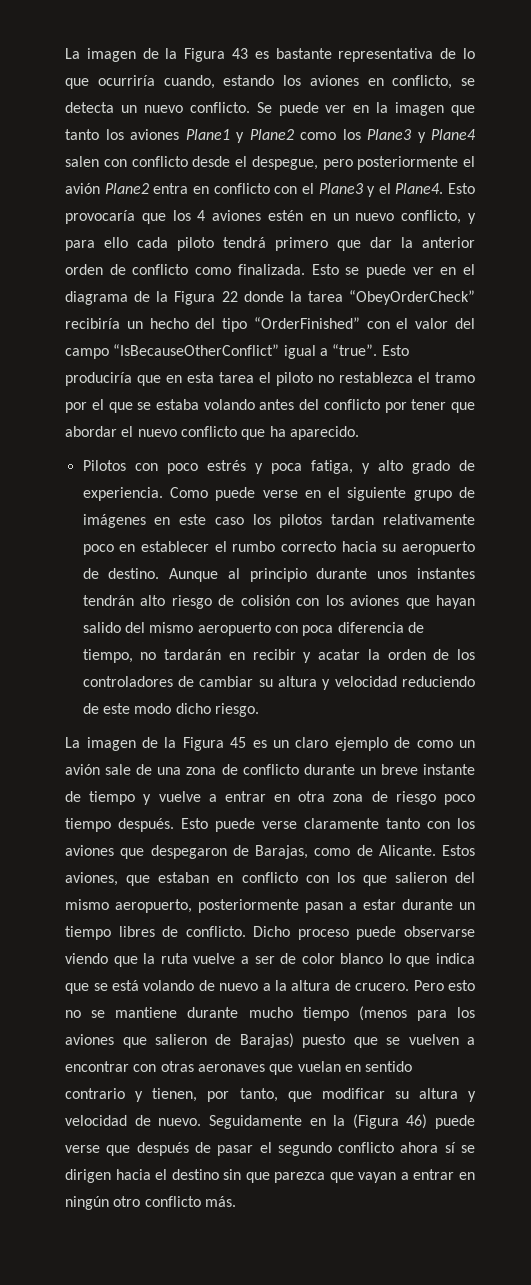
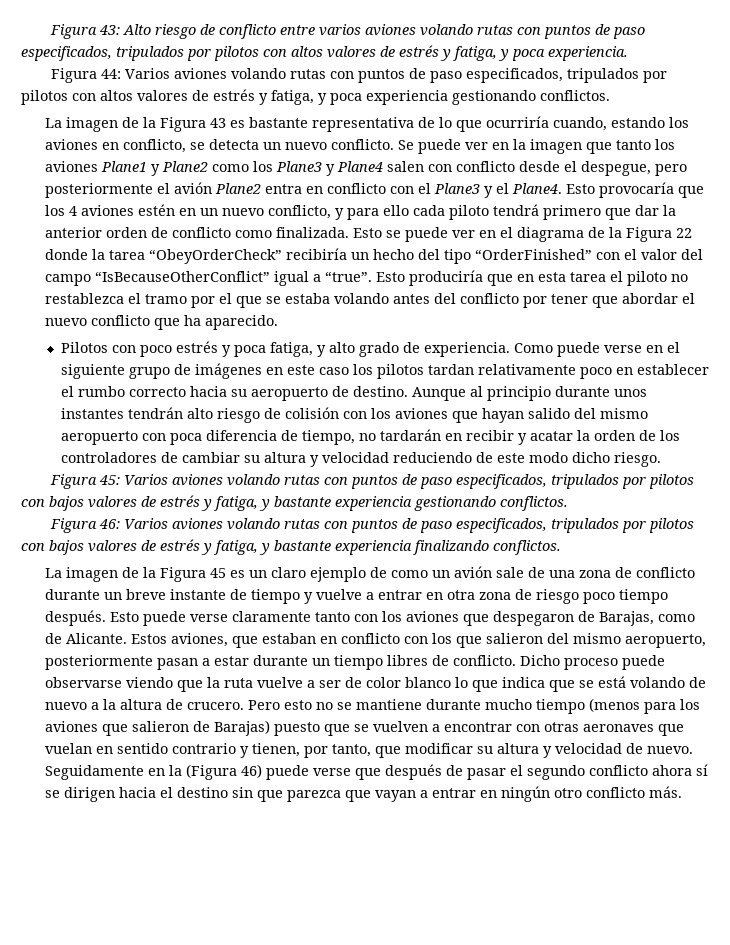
+ Figura 43: Alto riesgo de conflicto entre varios aviones volando rutas con puntos de paso especificados, tripulados por pilotos con altos valores de estrés y fatiga, y poca experiencia.
+ Figura 44: Varios aviones volando rutas con puntos de paso especificados, tripulados por pilotos con altos valores de estrés y fatiga, y poca experiencia gestionando conflictos.
+ Figura 45: Varios aviones volando rutas con puntos de paso especificados, tripulados por pilotos con bajos valores de estrés y fatiga, y bastante experiencia gestionando conflictos.
+ Figura 46: Varios aviones volando rutas con puntos de paso especificados, tripulados por pilotos con bajos valores de estrés y fatiga, y bastante experiencia finalizando conflictos.

